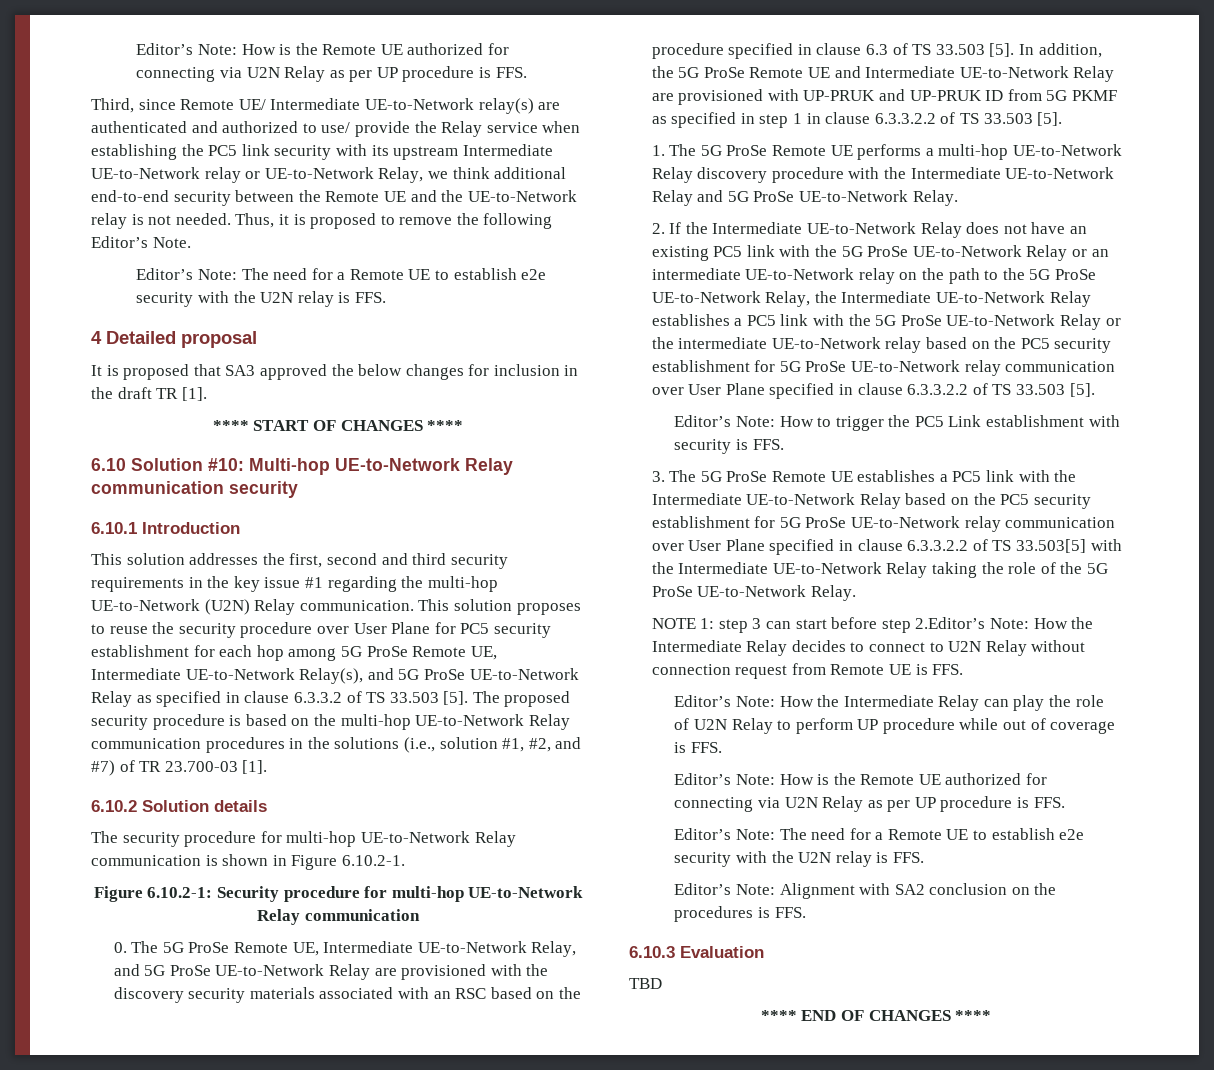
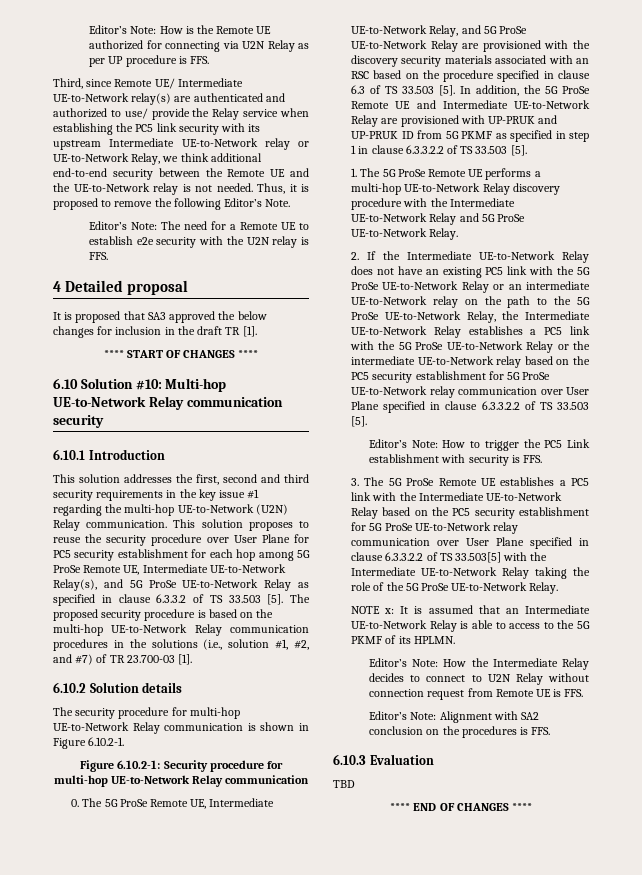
- NOTE 1: step 3 can start before step 2.Editor’s Note: How the Intermediate Relay decides to connect to U2N Relay without connection request from Remote UE is FFS.
+ NOTE x: It is assumed that an Intermediate UE-to-Network Relay is able to access to the 5G PKMF of its HPLMN.
+ Editor’s Note: How the Intermediate Relay decides to connect to U2N Relay without connection request from Remote UE is FFS.
- Editor’s Note: How the Intermediate Relay can play the role of U2N Relay to perform UP procedure while out of coverage is FFS.
- Editor’s Note: How is the Remote UE authorized for connecting via U2N Relay as per UP procedure is FFS.
- Editor’s Note: The need for a Remote UE to establish e2e security with the U2N relay is FFS.

